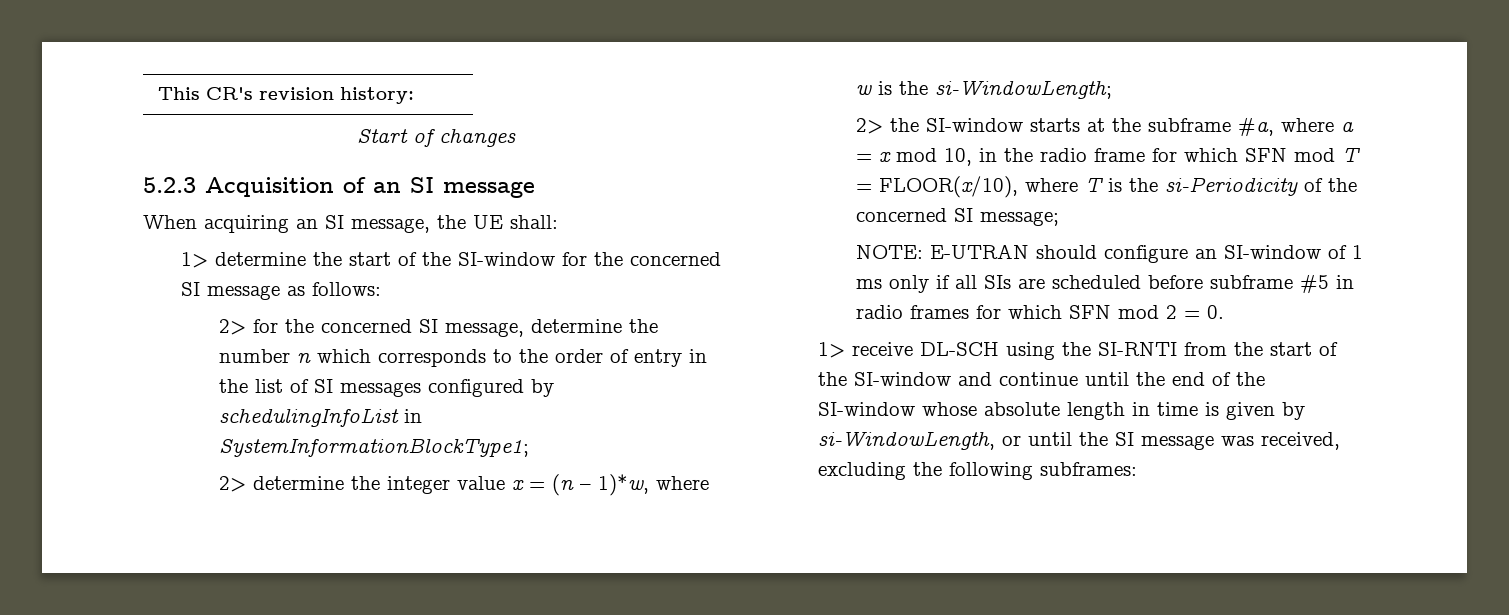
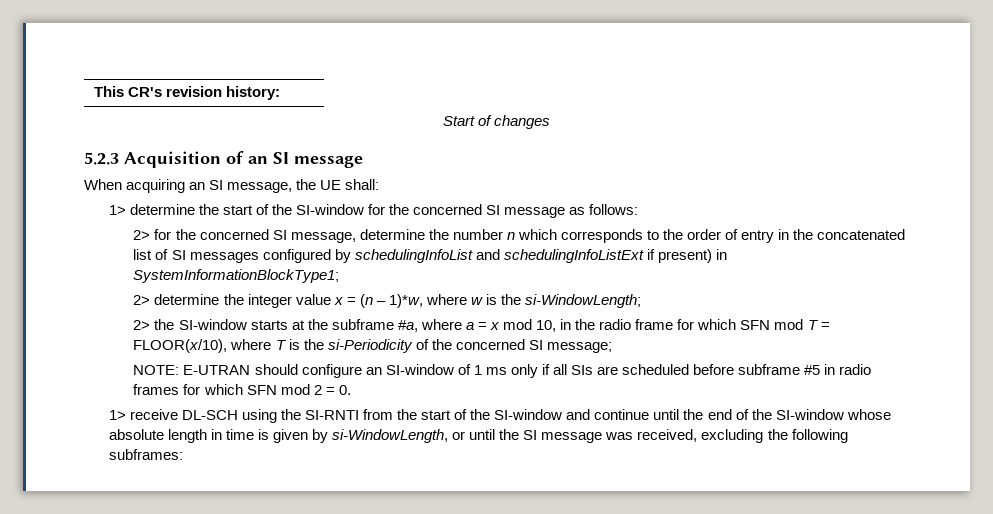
- 2> for the concerned SI message, determine the number n which corresponds to the order of entry in the list of SI messages configured by schedulingInfoList in SystemInformationBlockType1;
+ 2> for the concerned SI message, determine the number n which corresponds to the order of entry in the concatenated list of SI messages configured by schedulingInfoList and schedulingInfoListExt if present) in SystemInformationBlockType1;

